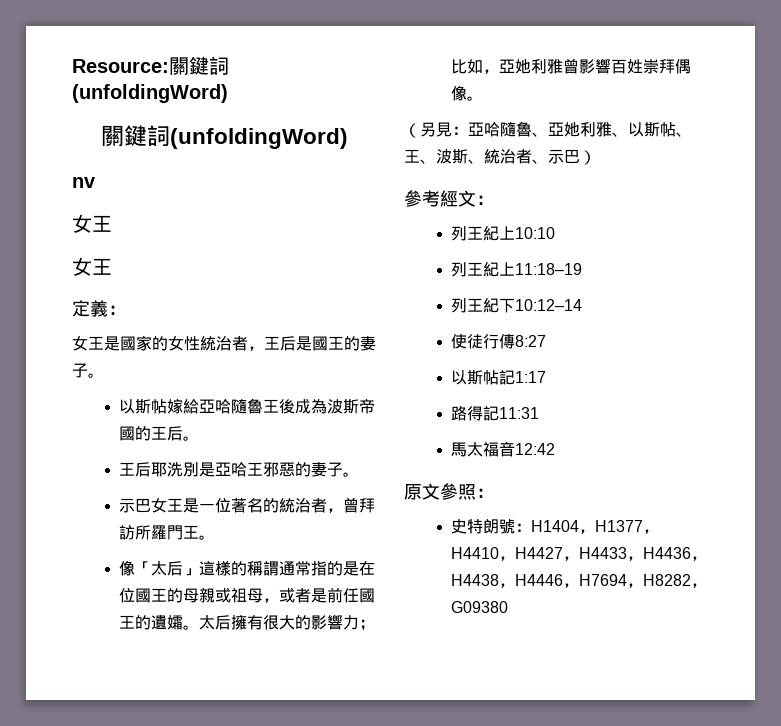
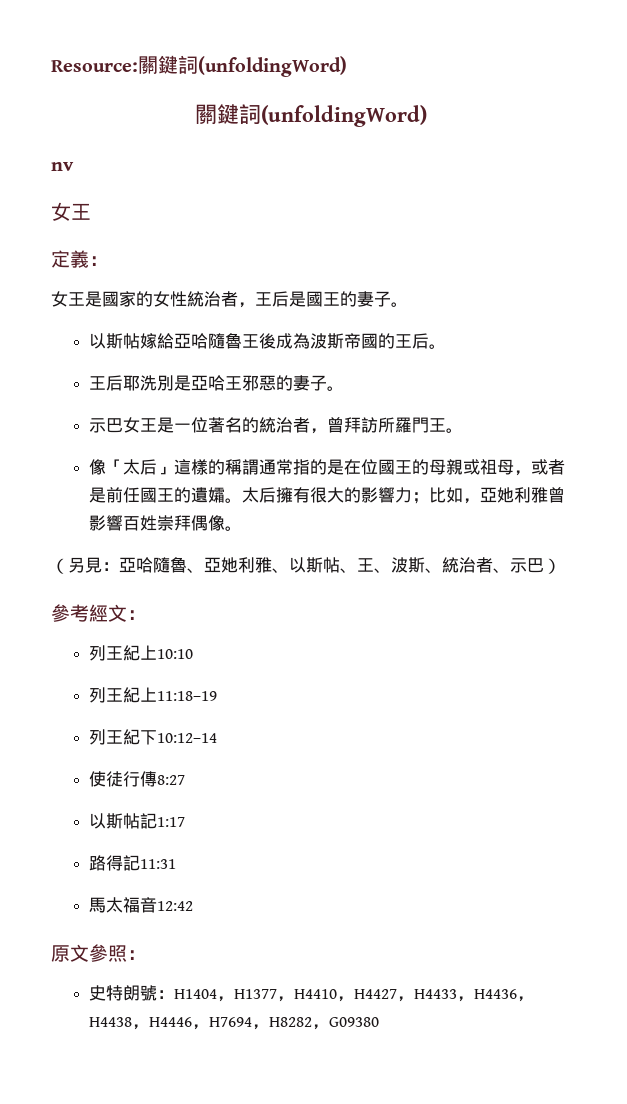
  nv
- 女王

